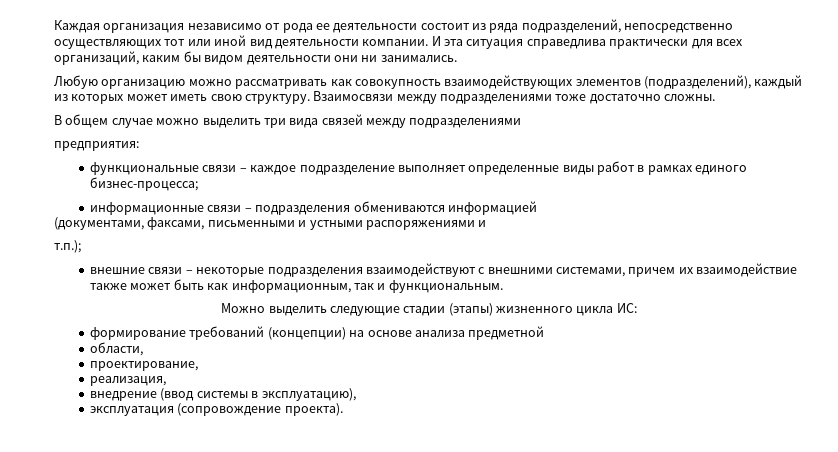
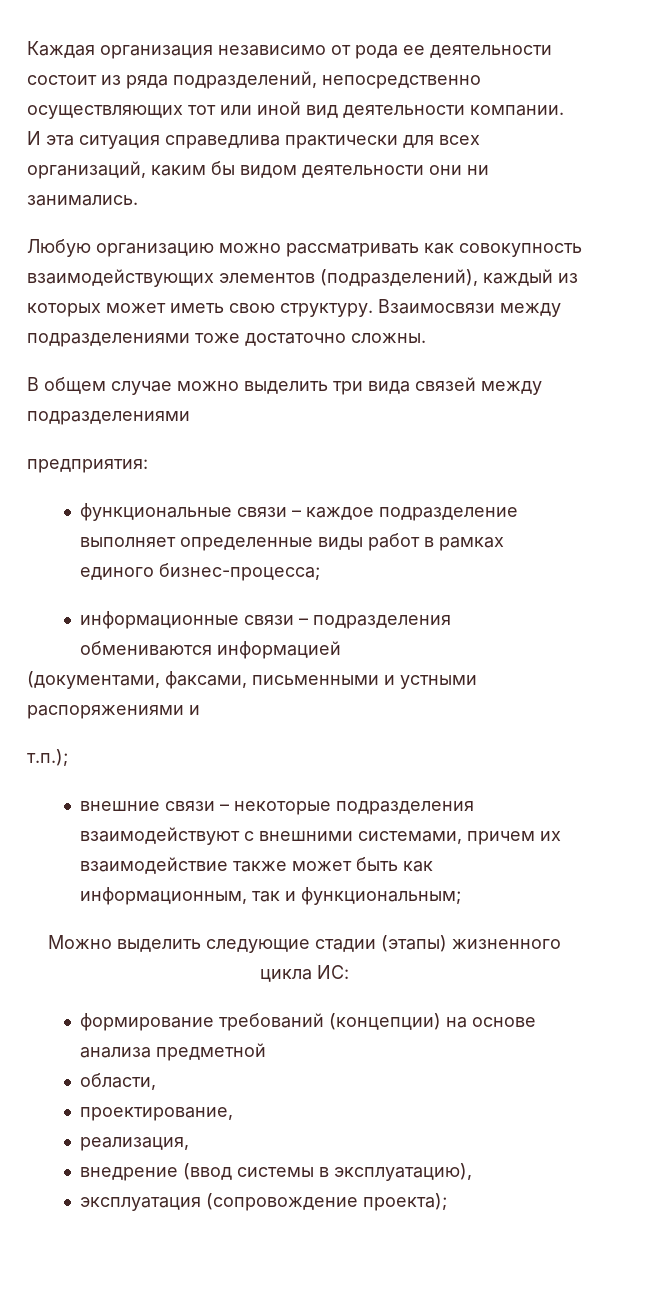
- внешние связи – некоторые подразделения взаимодействуют с внешними системами, причем их взаимодействие также может быть как информационным, так и функциональным.
+ внешние связи – некоторые подразделения взаимодействуют с внешними системами, причем их взаимодействие также может быть как информационным, так и функциональным;
- эксплуатация (сопровождение проекта).
+ эксплуатация (сопровождение проекта);

